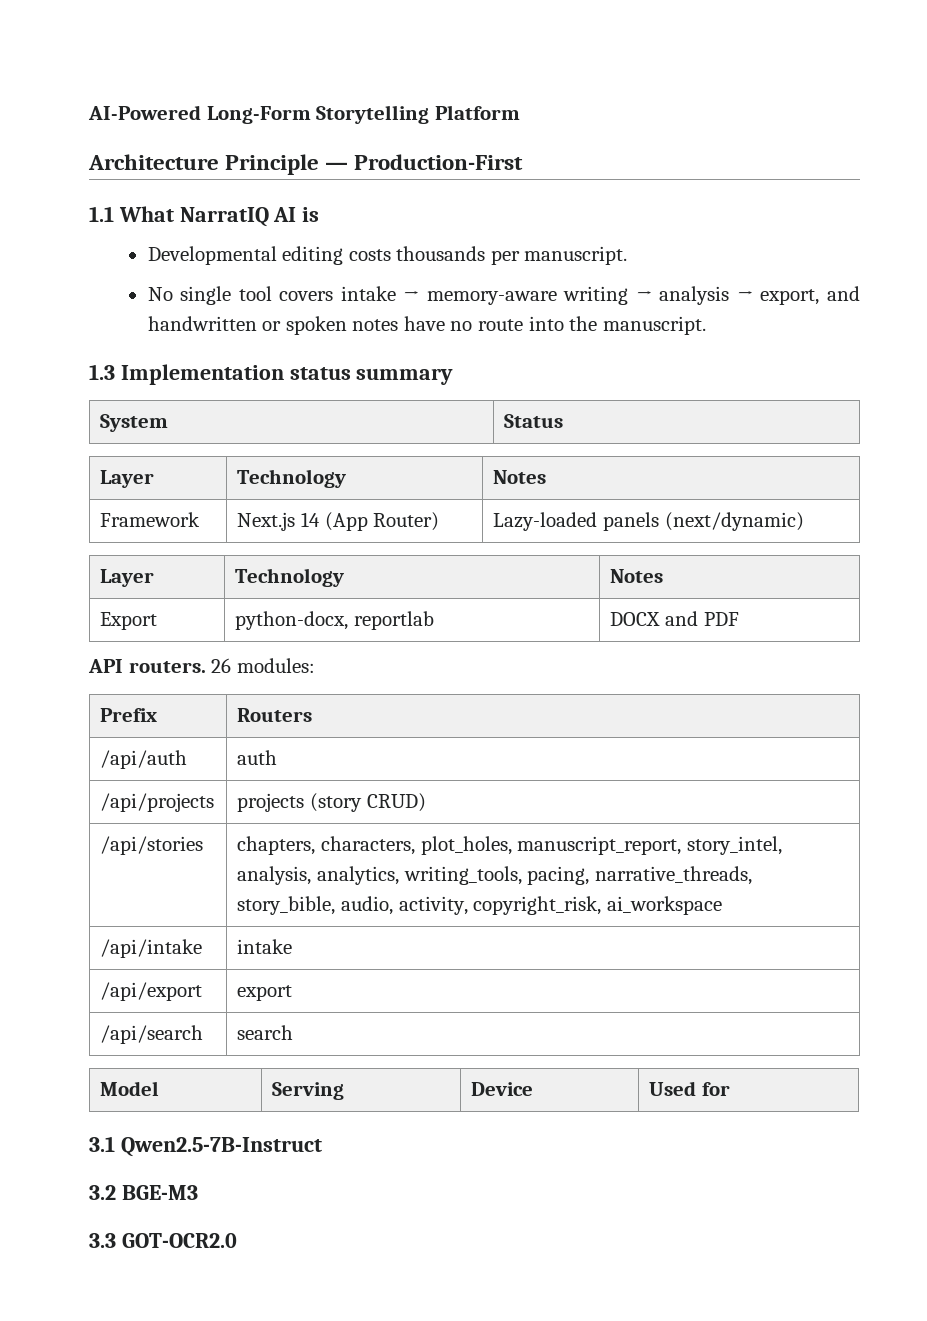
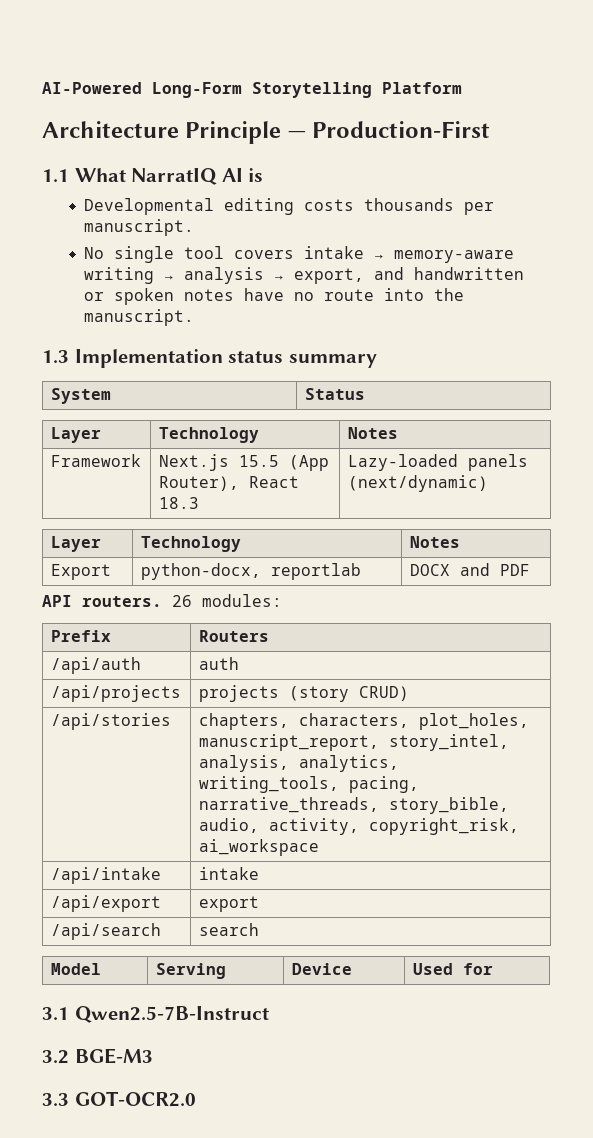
- Framework | Next.js 14 (App Router) | Lazy-loaded panels (next/dynamic)
+ Framework | Next.js 15.5 (App Router), React 18.3 | Lazy-loaded panels (next/dynamic)

